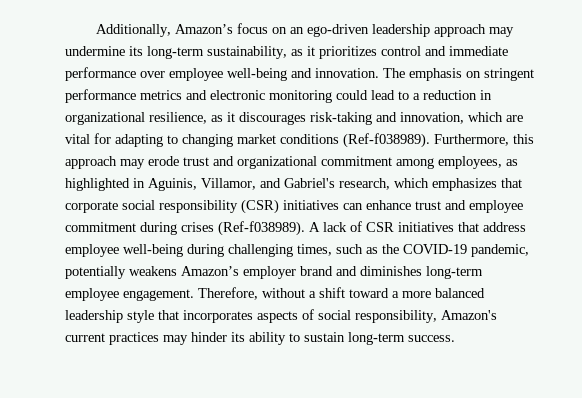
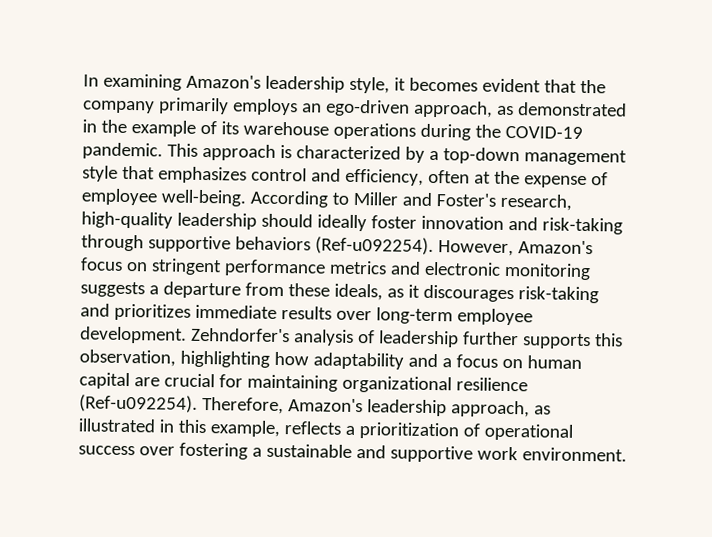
- Additionally, Amazon’s focus on an ego-driven leadership approach may undermine its long-term sustainability, as it prioritizes control and immediate performance over employee well-being and innovation. The emphasis on stringent performance metrics and electronic monitoring could lead to a reduction in organizational resilience, as it discourages risk-taking and innovation, which are vital for adapting to changing market conditions (Ref-f038989). Furthermore, this approach may erode trust and organizational commitment among employees, as highlighted in Aguinis, Villamor, and Gabriel's research, which emphasizes that corporate social responsibility (CSR) initiatives can enhance trust and employee commitment during crises (Ref-f038989). A lack of CSR initiatives that address employee well-being during challenging times, such as the COVID-19 pandemic, potentially weakens Amazon’s employer brand and diminishes long-term employee engagement. Therefore, without a shift toward a more balanced leadership style that incorporates aspects of social responsibility, Amazon's current practices may hinder its ability to sustain long-term success.
+ In examining Amazon's leadership style, it becomes evident that the company primarily employs an ego-driven approach, as demonstrated in the example of its warehouse operations during the COVID-19 pandemic. This approach is characterized by a top-down management style that emphasizes control and efficiency, often at the expense of employee well-being. According to Miller and Foster's research, high-quality leadership should ideally foster innovation and risk-taking through supportive behaviors (Ref-u092254). However, Amazon's focus on stringent performance metrics and electronic monitoring suggests a departure from these ideals, as it discourages risk-taking and prioritizes immediate results over long-term employee development. Zehndorfer's analysis of leadership further supports this observation, highlighting how adaptability and a focus on human capital are crucial for maintaining organizational resilience (Ref-u092254). Therefore, Amazon's leadership approach, as illustrated in this example, reflects a prioritization of operational success over fostering a sustainable and supportive work environment.

